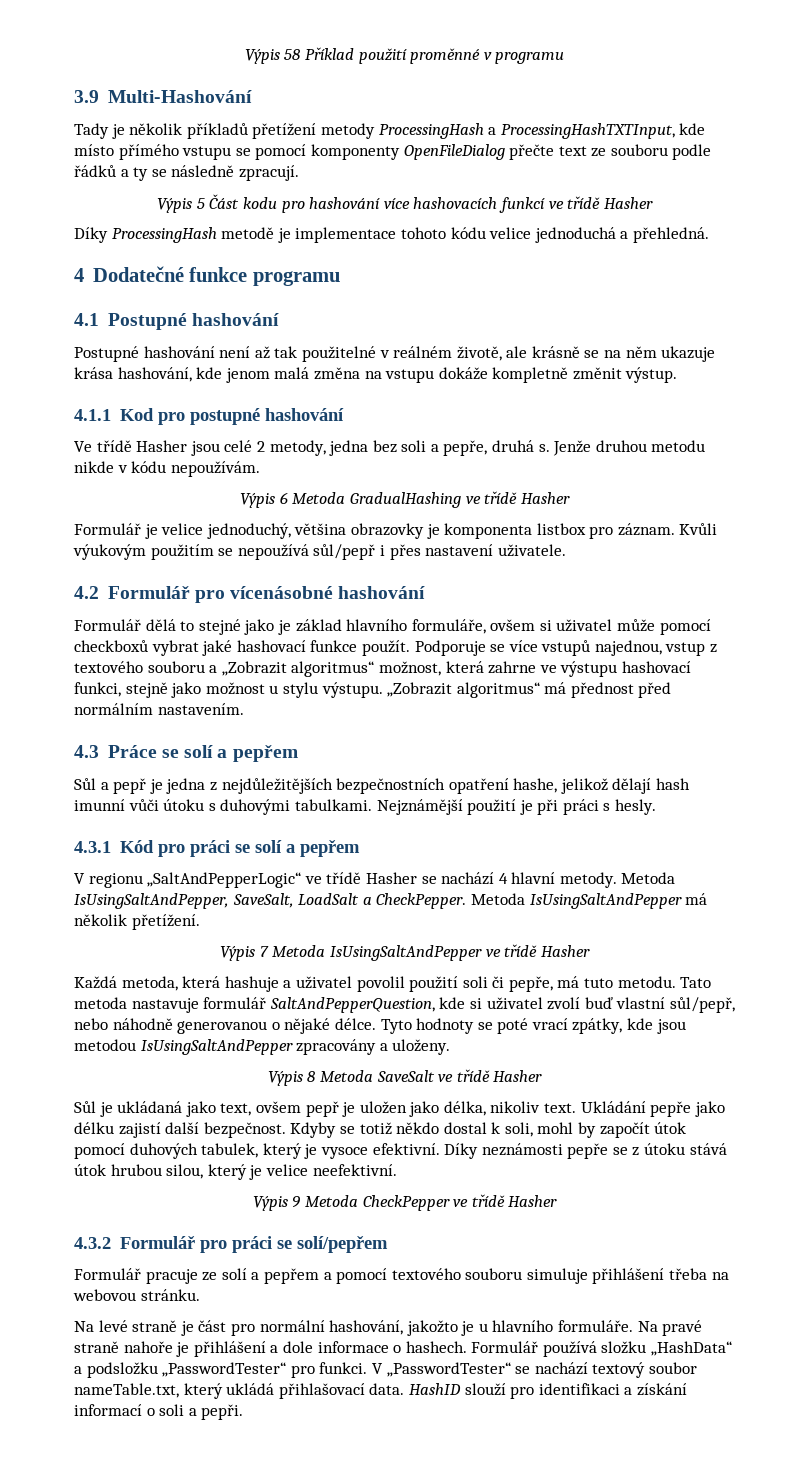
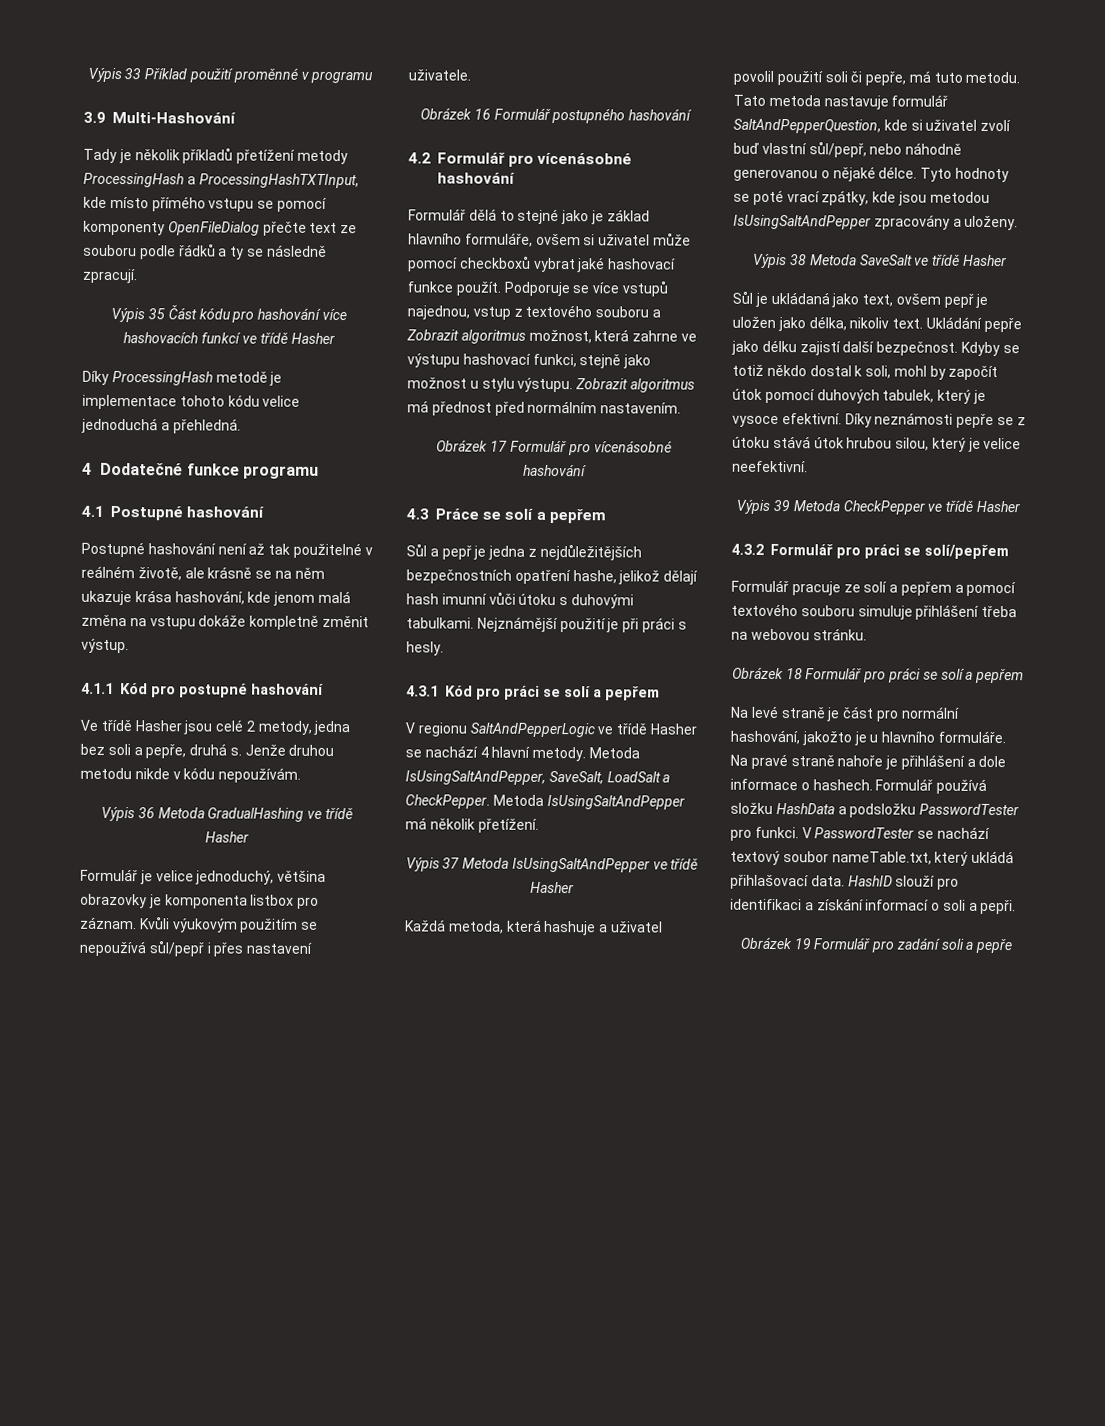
- Výpis 58 Příklad použití proměnné v programu
+ Výpis 33 Příklad použití proměnné v programu
- Výpis 5 Část kodu pro hashování více hashovacích funkcí ve třídě Hasher
+ Výpis 35 Část kódu pro hashování více hashovacích funkcí ve třídě Hasher
- 4.1.1 Kod pro postupné hashování
+ 4.1.1 Kód pro postupné hashování
- Výpis 6 Metoda GradualHashing ve třídě Hasher
+ Výpis 36 Metoda GradualHashing ve třídě Hasher
+ Obrázek 16 Formulář postupného hashování
- Podporuje se více vstupů najednou, vstup z textového souboru a „Zobrazit algoritmus“ možnost, která zahrne ve výstupu hashovací funkci, stejně jako možnost u stylu výstupu.
+ Podporuje se více vstupů najednou, vstup z textového souboru a Zobrazit algoritmus možnost, která zahrne ve výstupu hashovací funkci, stejně jako možnost u stylu výstupu.
- „Zobrazit algoritmus“ má přednost před normálním nastavením.
+ Zobrazit algoritmus má přednost před normálním nastavením.
+ Obrázek 17 Formulář pro vícenásobné hashování
- V regionu „SaltAndPepperLogic“ ve třídě Hasher se nachází 4 hlavní metody.
+ V regionu SaltAndPepperLogic ve třídě Hasher se nachází 4 hlavní metody.
- Výpis 7 Metoda IsUsingSaltAndPepper ve třídě Hasher
+ Výpis 37 Metoda IsUsingSaltAndPepper ve třídě Hasher
- Výpis 8 Metoda SaveSalt ve třídě Hasher
+ Výpis 38 Metoda SaveSalt ve třídě Hasher
- Výpis 9 Metoda CheckPepper ve třídě Hasher
+ Výpis 39 Metoda CheckPepper ve třídě Hasher
+ Obrázek 18 Formulář pro práci se solí a pepřem
- Formulář používá složku „HashData“ a podsložku „PasswordTester“ pro funkci.
+ Formulář používá složku HashData a podsložku PasswordTester pro funkci.
- V „PasswordTester“ se nachází textový soubor nameTable.txt, který ukládá přihlašovací data.
+ V PasswordTester se nachází textový soubor nameTable.txt, který ukládá přihlašovací data.
+ Obrázek 19 Formulář pro zadání soli a pepře

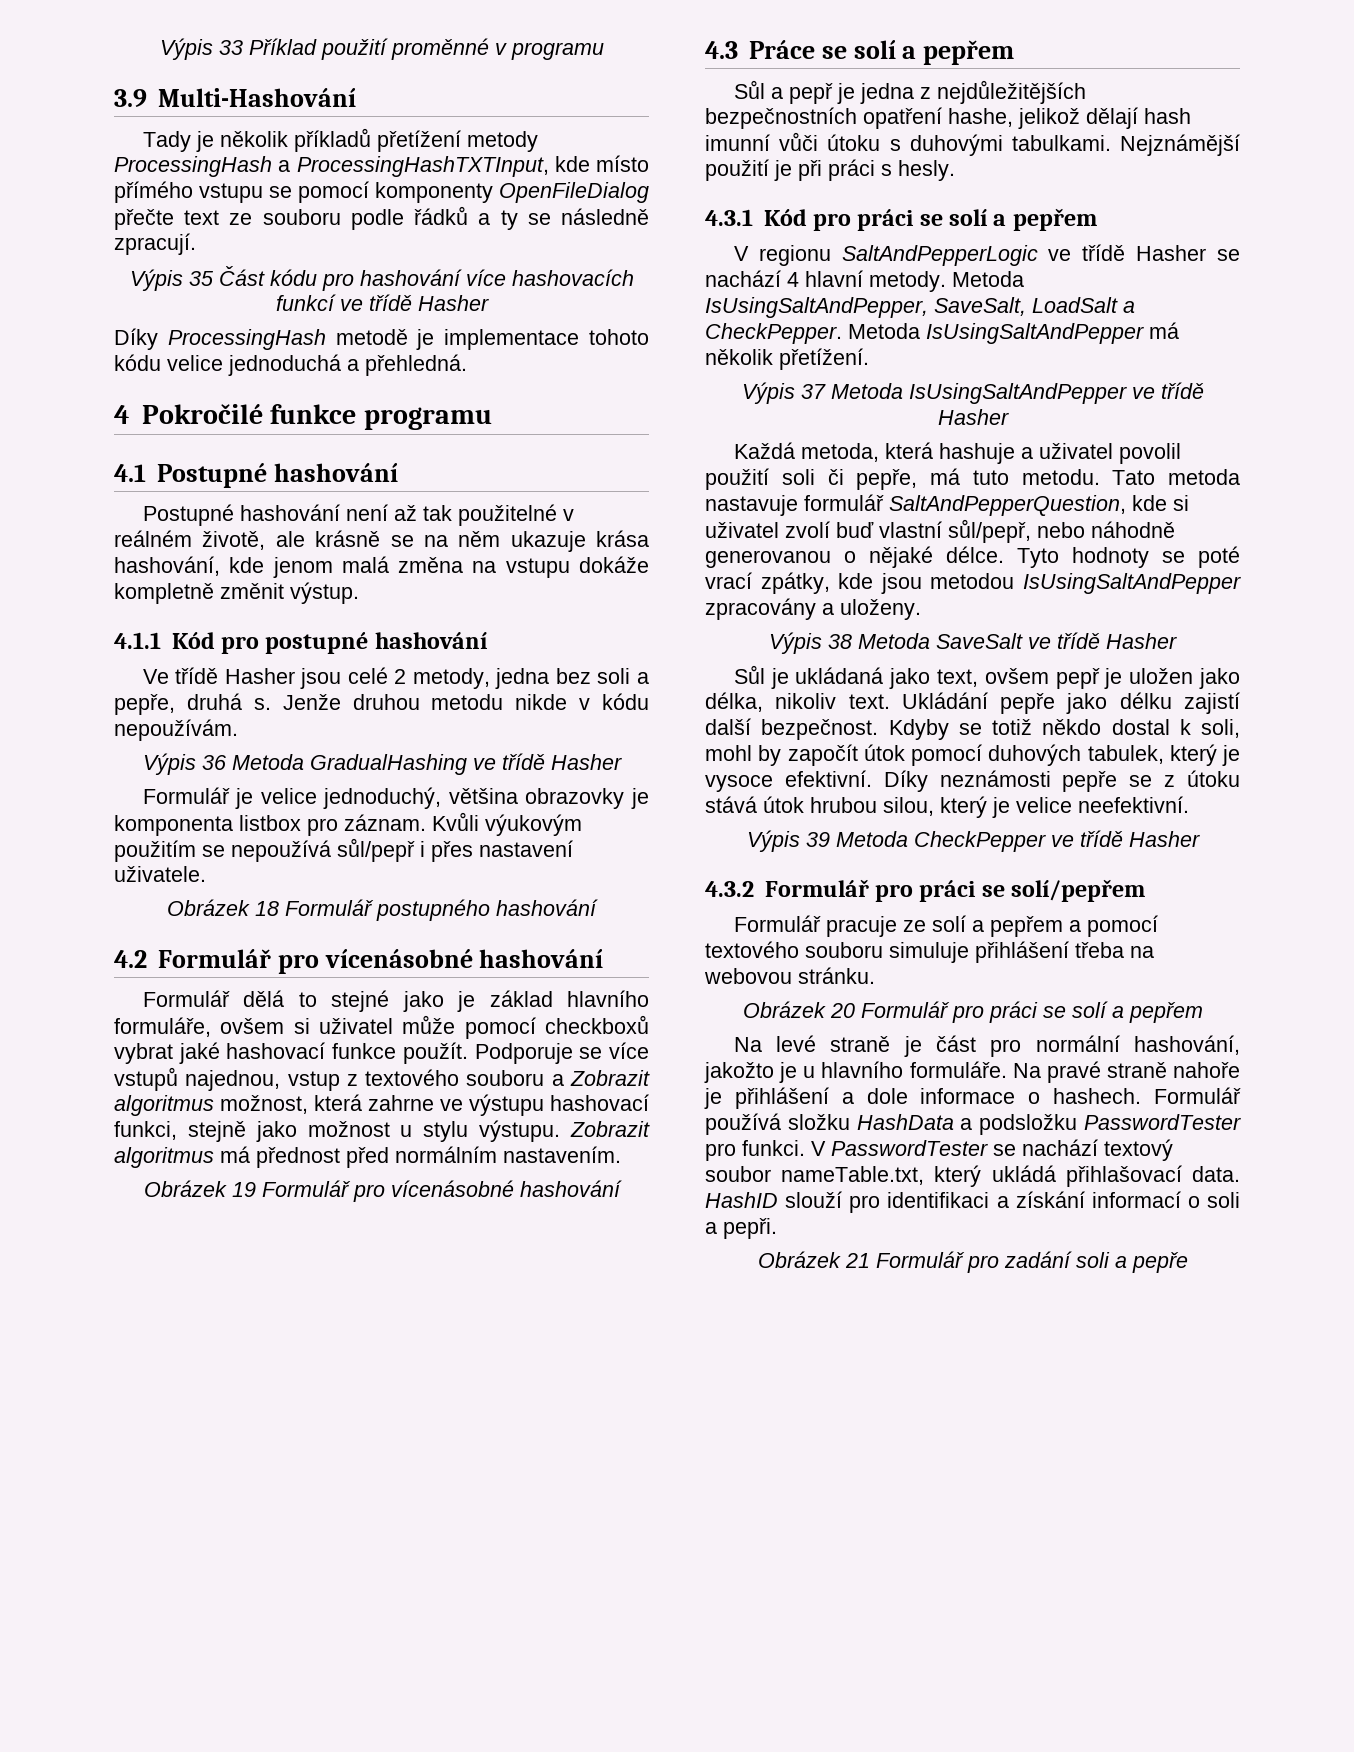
- 4 Dodatečné funkce programu
+ 4 Pokročilé funkce programu
- Obrázek 16 Formulář postupného hashování
+ Obrázek 18 Formulář postupného hashování
- Obrázek 17 Formulář pro vícenásobné hashování
+ Obrázek 19 Formulář pro vícenásobné hashování
- Obrázek 18 Formulář pro práci se solí a pepřem
+ Obrázek 20 Formulář pro práci se solí a pepřem
- Obrázek 19 Formulář pro zadání soli a pepře
+ Obrázek 21 Formulář pro zadání soli a pepře

